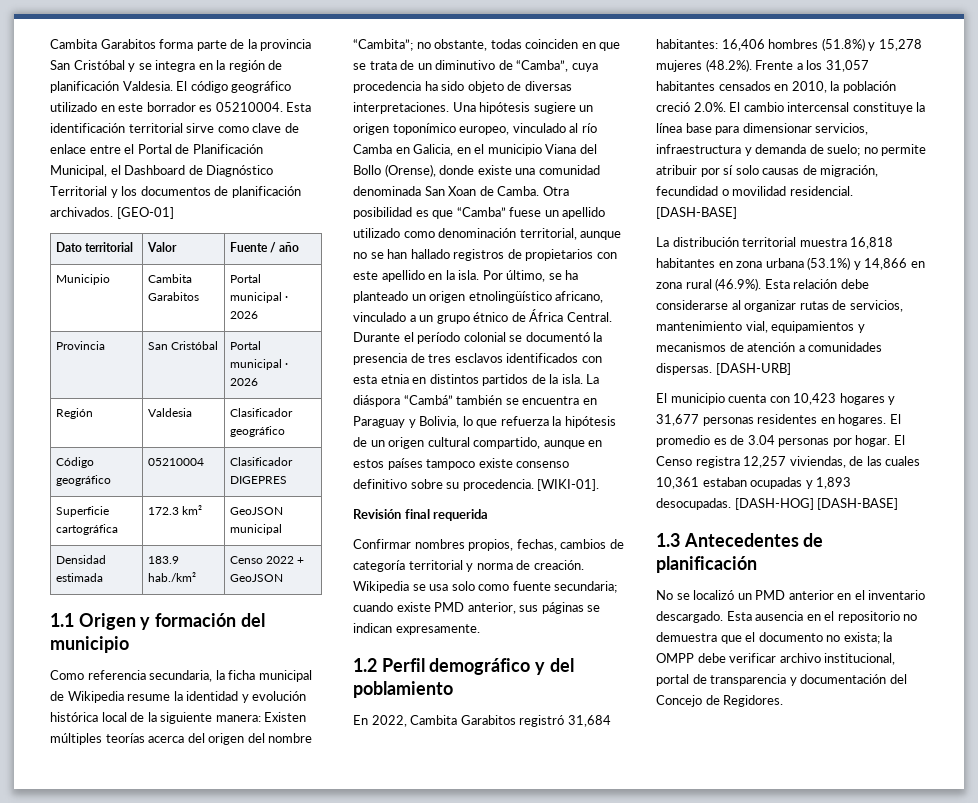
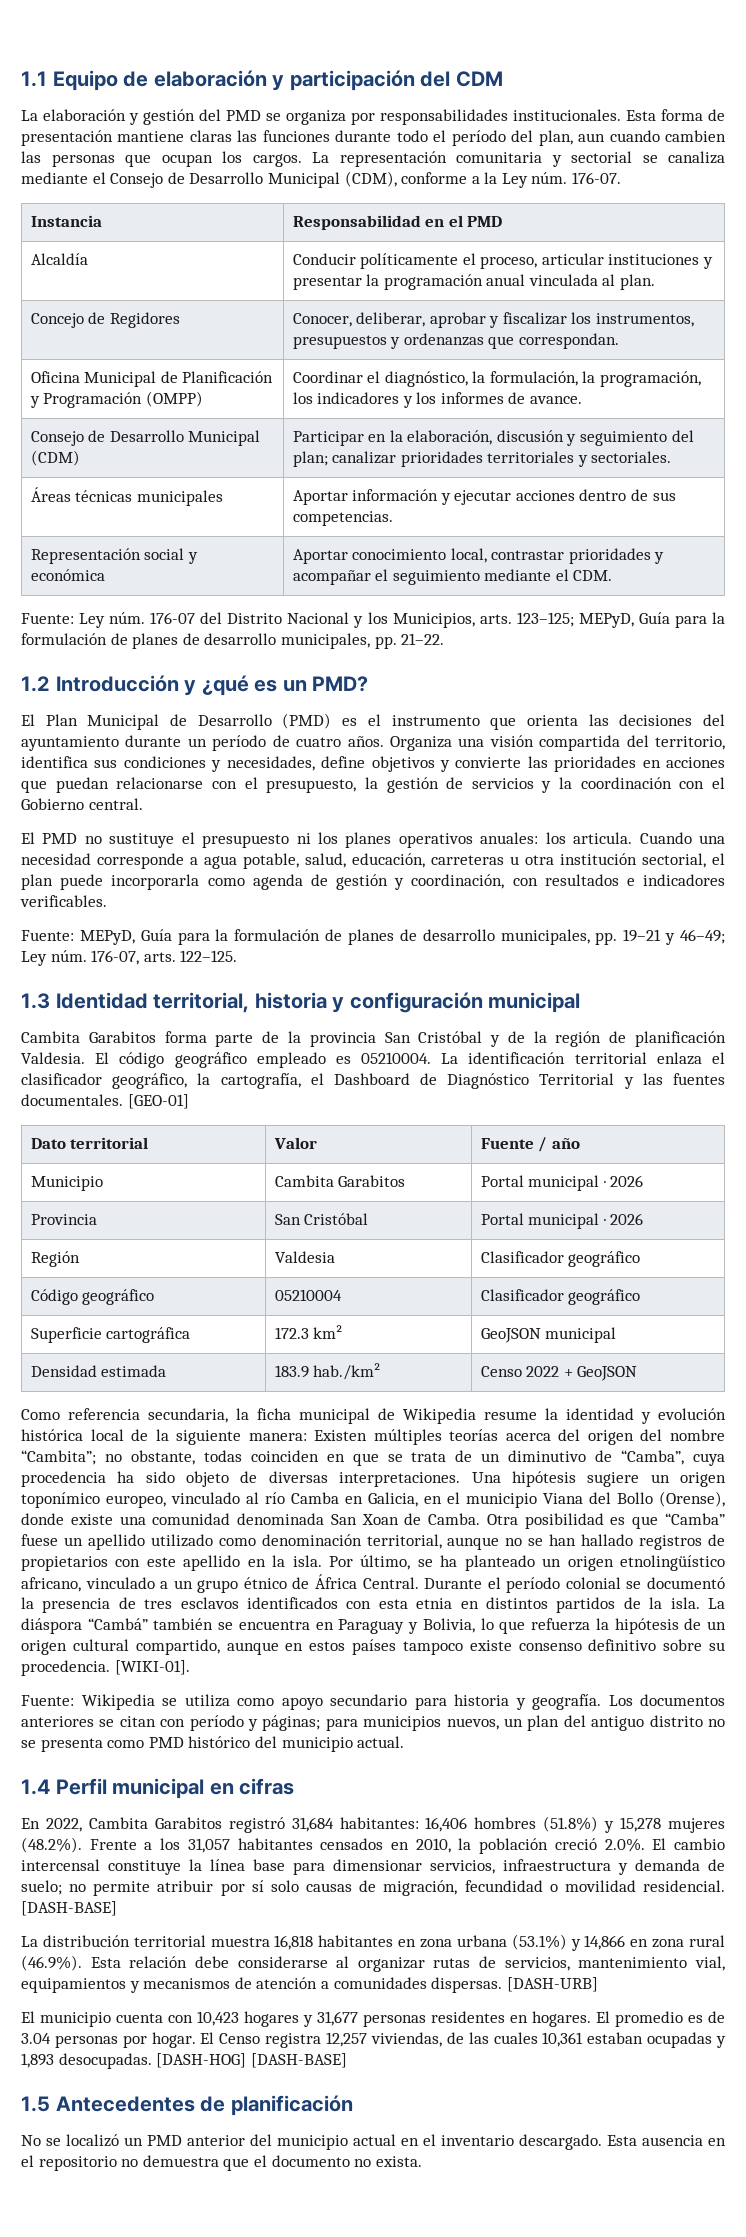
+ 1.1 Equipo de elaboración y participación del CDM
+ La elaboración y gestión del PMD se organiza por responsabilidades institucionales. Esta forma de presentación mantiene claras las funciones durante todo el período del plan, aun cuando cambien las personas que ocupan los cargos. La representación comunitaria y sectorial se canaliza mediante el Consejo de Desarrollo Municipal (CDM), conforme a la Ley núm. 176-07.
+ Instancia | Responsabilidad en el PMD
+ Alcaldía | Conducir políticamente el proceso, articular instituciones y presentar la programación anual vinculada al plan.
+ Concejo de Regidores | Conocer, deliberar, aprobar y fiscalizar los instrumentos, presupuestos y ordenanzas que correspondan.
+ Oficina Municipal de Planificación y Programación (OMPP) | Coordinar el diagnóstico, la formulación, la programación, los indicadores y los informes de avance.
+ Consejo de Desarrollo Municipal (CDM) | Participar en la elaboración, discusión y seguimiento del plan; canalizar prioridades territoriales y sectoriales.
+ Áreas técnicas municipales | Aportar información y ejecutar acciones dentro de sus competencias.
+ Representación social y económica | Aportar conocimiento local, contrastar prioridades y acompañar el seguimiento mediante el CDM.
+ Fuente: Ley núm. 176-07 del Distrito Nacional y los Municipios, arts. 123–125; MEPyD, Guía para la formulación de planes de desarrollo municipales, pp. 21–22.
+ 1.2 Introducción y ¿qué es un PMD?
+ El Plan Municipal de Desarrollo (PMD) es el instrumento que orienta las decisiones del ayuntamiento durante un período de cuatro años. Organiza una visión compartida del territorio, identifica sus condiciones y necesidades, define objetivos y convierte las prioridades en acciones que puedan relacionarse con el presupuesto, la gestión de servicios y la coordinación con el Gobierno central.
+ El PMD no sustituye el presupuesto ni los planes operativos anuales: los articula. Cuando una necesidad corresponde a agua potable, salud, educación, carreteras u otra institución sectorial, el plan puede incorporarla como agenda de gestión y coordinación, con resultados e indicadores verificables.
+ Fuente: MEPyD, Guía para la formulación de planes de desarrollo municipales, pp. 19–21 y 46–49; Ley núm. 176-07, arts. 122–125.
+ 1.3 Identidad territorial, historia y configuración municipal
- Cambita Garabitos forma parte de la provincia San Cristóbal y se integra en la región de planificación Valdesia.
+ Cambita Garabitos forma parte de la provincia San Cristóbal y de la región de planificación Valdesia.
- El código geográfico utilizado en este borrador es 05210004.
+ El código geográfico empleado es 05210004.
- Esta identificación territorial sirve como clave de enlace entre el Portal de Planificación Municipal, el Dashboard de Diagnóstico Territorial y los documentos de planificación archivados.
+ La identificación territorial enlaza el clasificador geográfico, la cartografía, el Dashboard de Diagnóstico Territorial y las fuentes documentales.
- Código geográfico | 05210004 | Clasificador DIGEPRES
+ Código geográfico | 05210004 | Clasificador geográfico
- 1.1 Origen y formación del municipio
- Revisión final requerida
- Confirmar nombres propios, fechas, cambios de categoría territorial y norma de creación. Wikipedia se usa solo como fuente secundaria; cuando existe PMD anterior, sus páginas se indican expresamente.
- 1.2 Perfil demográfico y del poblamiento
+ Fuente: Wikipedia se utiliza como apoyo secundario para historia y geografía. Los documentos anteriores se citan con período y páginas; para municipios nuevos, un plan del antiguo distrito no se presenta como PMD histórico del municipio actual.
+ 1.4 Perfil municipal en cifras
- 1.3 Antecedentes de planificación
+ 1.5 Antecedentes de planificación
- No se localizó un PMD anterior en el inventario descargado.
+ No se localizó un PMD anterior del municipio actual en el inventario descargado.
- Esta ausencia en el repositorio no demuestra que el documento no exista; la OMPP debe verificar archivo institucional, portal de transparencia y documentación del Concejo de Regidores.
+ Esta ausencia en el repositorio no demuestra que el documento no exista.

